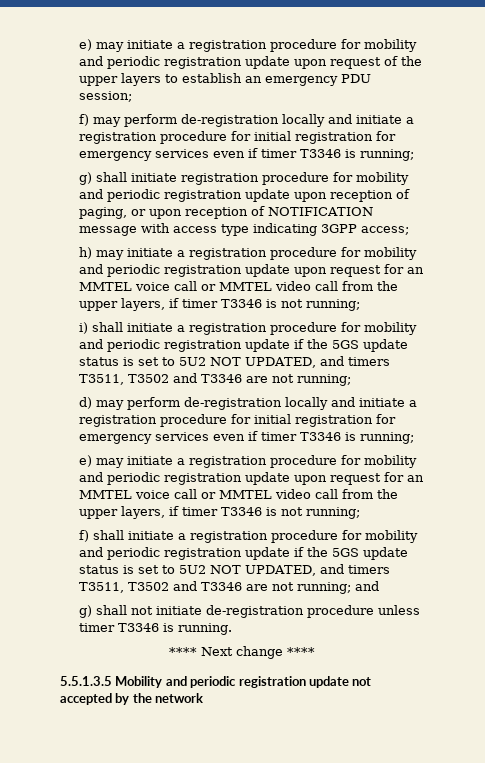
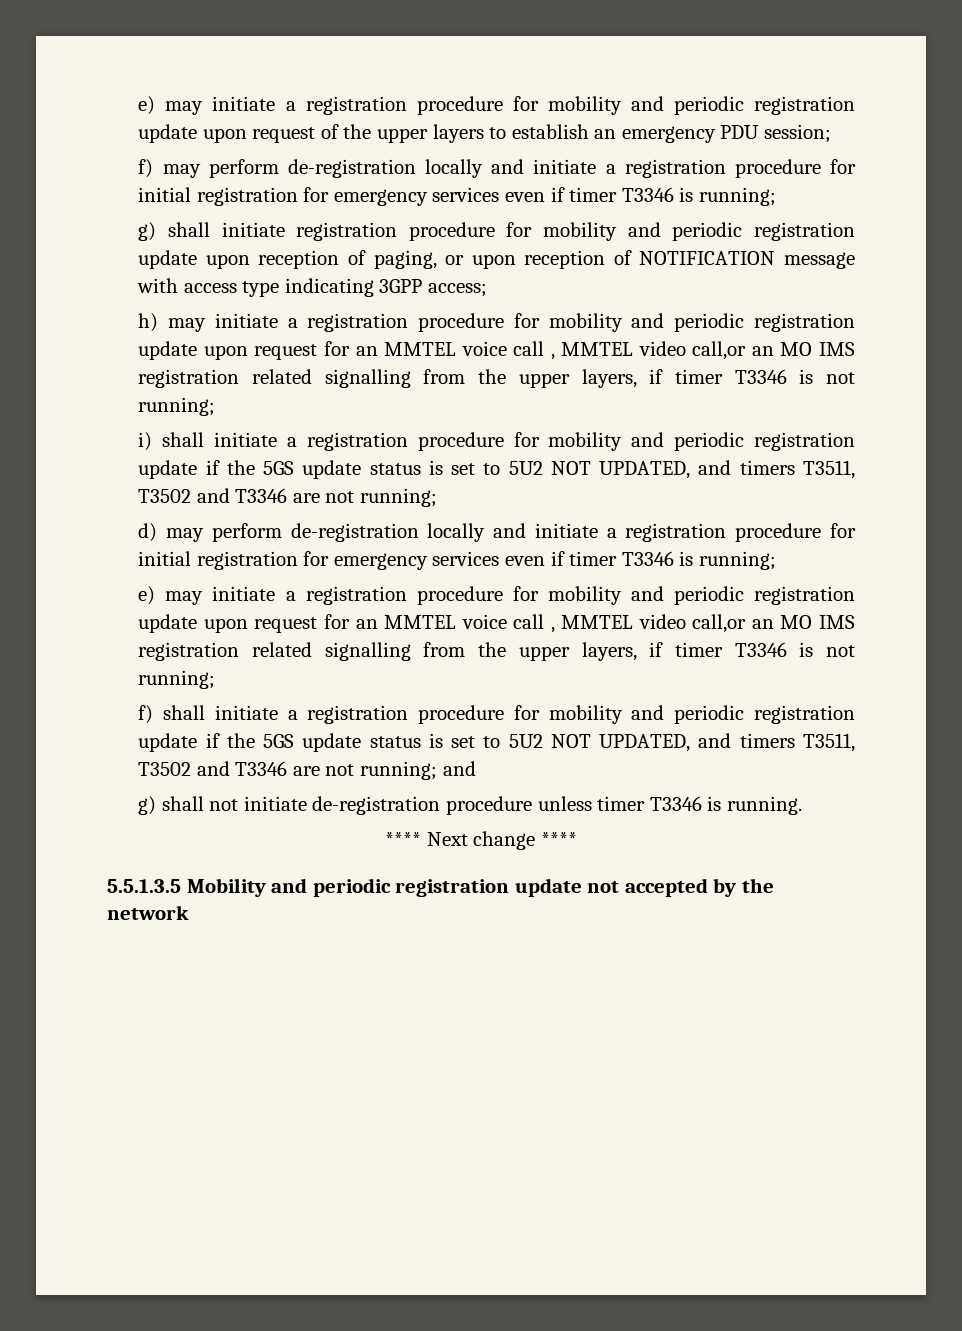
- h) may initiate a registration procedure for mobility and periodic registration update upon request for an MMTEL voice call or MMTEL video call from the upper layers, if timer T3346 is not running;
+ h) may initiate a registration procedure for mobility and periodic registration update upon request for an MMTEL voice call , MMTEL video call,or an MO IMS registration related signalling from the upper layers, if timer T3346 is not running;
- e) may initiate a registration procedure for mobility and periodic registration update upon request for an MMTEL voice call or MMTEL video call from the upper layers, if timer T3346 is not running;
+ e) may initiate a registration procedure for mobility and periodic registration update upon request for an MMTEL voice call , MMTEL video call,or an MO IMS registration related signalling from the upper layers, if timer T3346 is not running;

